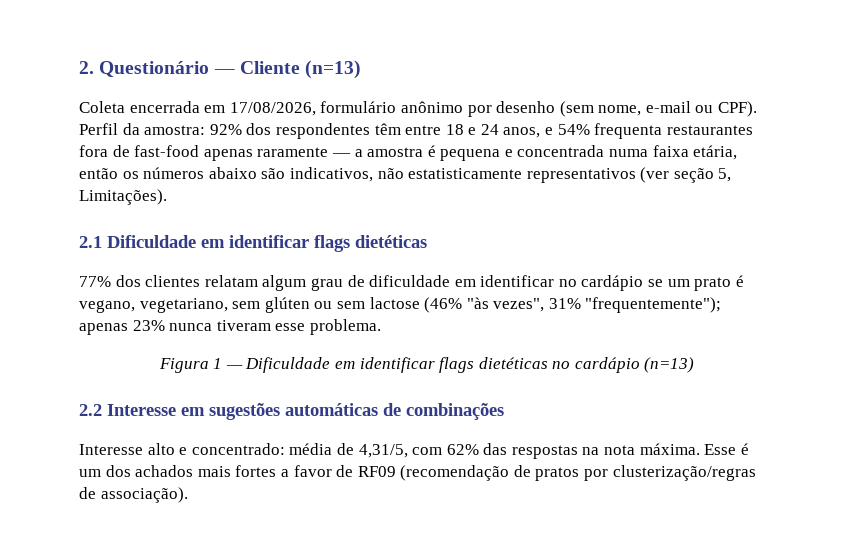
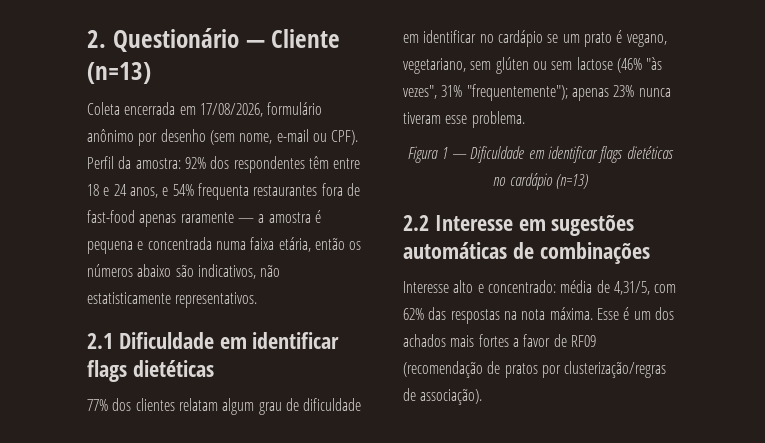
- Perfil da amostra: 92% dos respondentes têm entre 18 e 24 anos, e 54% frequenta restaurantes fora de fast-food apenas raramente — a amostra é pequena e concentrada numa faixa etária, então os números abaixo são indicativos, não estatisticamente representativos (ver seção 5, Limitações).
+ Perfil da amostra: 92% dos respondentes têm entre 18 e 24 anos, e 54% frequenta restaurantes fora de fast-food apenas raramente — a amostra é pequena e concentrada numa faixa etária, então os números abaixo são indicativos, não estatisticamente representativos.

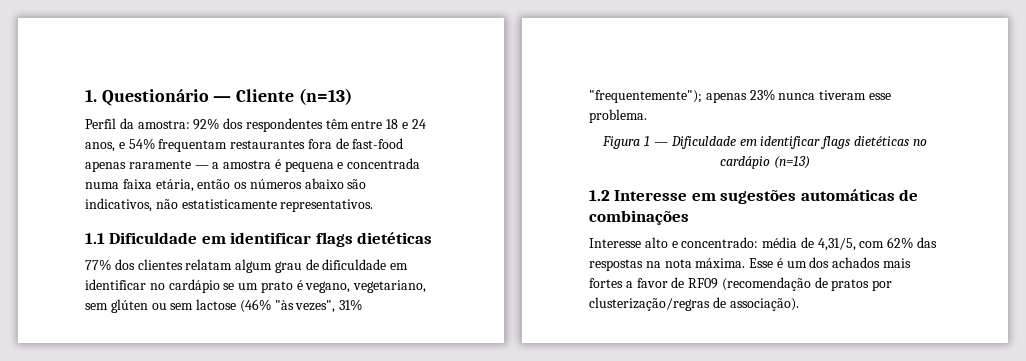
- 2. Questionário — Cliente (n=13)
+ 1. Questionário — Cliente (n=13)
- Coleta encerrada em 17/08/2026, formulário anônimo por desenho (sem nome, e-mail ou CPF). Perfil da amostra: 92% dos respondentes têm entre 18 e 24 anos, e 54% frequenta restaurantes fora de fast-food apenas raramente — a amostra é pequena e concentrada numa faixa etária, então os números abaixo são indicativos, não estatisticamente representativos.
+ Perfil da amostra: 92% dos respondentes têm entre 18 e 24 anos, e 54% frequentam restaurantes fora de fast-food apenas raramente — a amostra é pequena e concentrada numa faixa etária, então os números abaixo são indicativos, não estatisticamente representativos.
- 2.1 Dificuldade em identificar flags dietéticas
+ 1.1 Dificuldade em identificar flags dietéticas
- 2.2 Interesse em sugestões automáticas de combinações
+ 1.2 Interesse em sugestões automáticas de combinações

